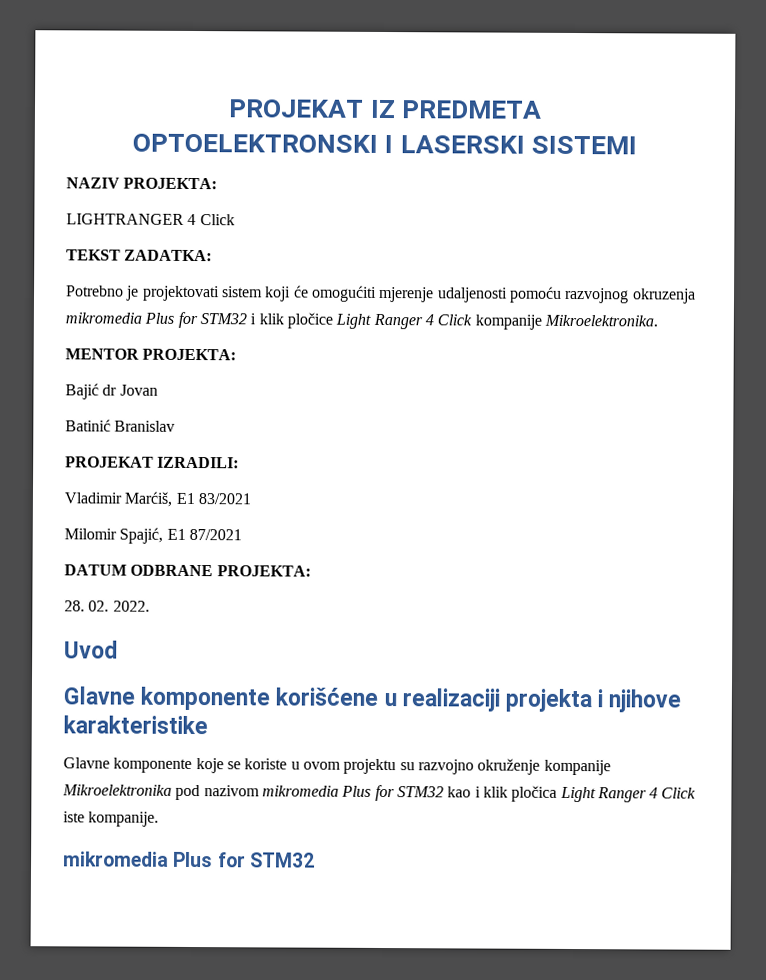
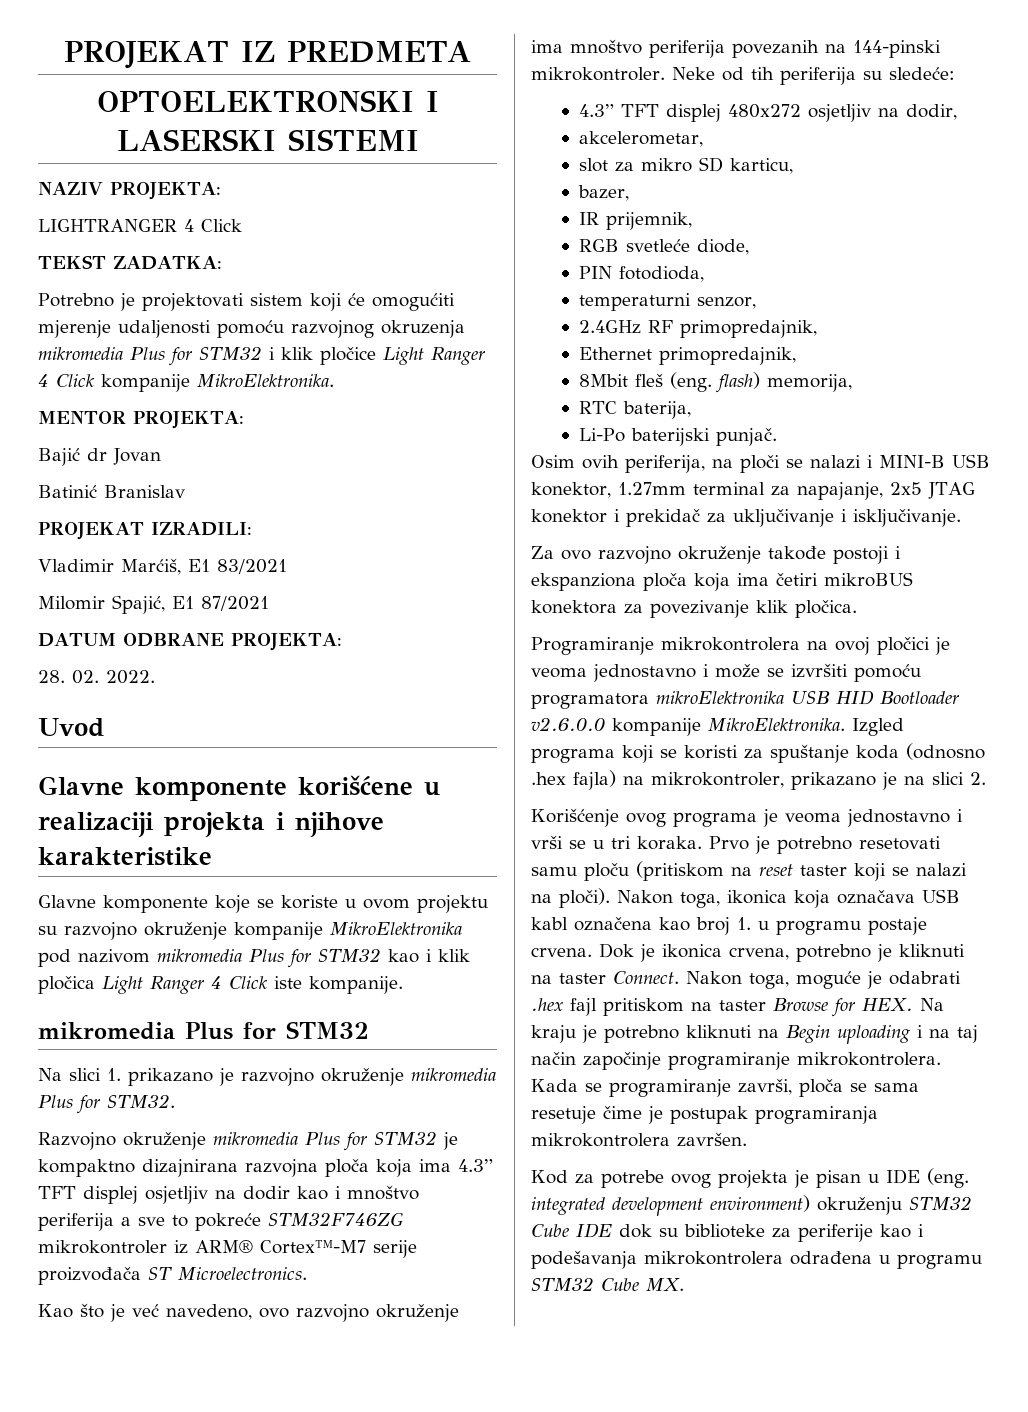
- Potrebno je projektovati sistem koji će omogućiti mjerenje udaljenosti pomoću razvojnog okruzenja mikromedia Plus for STM32 i klik pločice Light Ranger 4 Click kompanije Mikroelektronika.
+ Potrebno je projektovati sistem koji će omogućiti mjerenje udaljenosti pomoću razvojnog okruzenja mikromedia Plus for STM32 i klik pločice Light Ranger 4 Click kompanije MikroElektronika.
- Glavne komponente koje se koriste u ovom projektu su razvojno okruženje kompanije Mikroelektronika pod nazivom mikromedia Plus for STM32 kao i klik pločica Light Ranger 4 Click iste kompanije.
+ Glavne komponente koje se koriste u ovom projektu su razvojno okruženje kompanije MikroElektronika pod nazivom mikromedia Plus for STM32 kao i klik pločica Light Ranger 4 Click iste kompanije.
+ Na slici 1. prikazano je razvojno okruženje mikromedia Plus for STM32.
+ Razvojno okruženje mikromedia Plus for STM32 je kompaktno dizajnirana razvojna ploča koja ima 4.3” TFT displej osjetljiv na dodir kao i mnoštvo periferija a sve to pokreće STM32F746ZG mikrokontroler iz ARM® Cortex™-M7 serije proizvođača ST Microelectronics.
+ Kao što je već navedeno, ovo razvojno okruženje ima mnoštvo periferija povezanih na 144-pinski mikrokontroler. Neke od tih periferija su sledeće:
+ 4.3” TFT displej 480x272 osjetljiv na dodir,
+ akcelerometar,
+ slot za mikro SD karticu,
+ bazer,
+ IR prijemnik,
+ RGB svetleće diode,
+ PIN fotodioda,
+ temperaturni senzor,
+ 2.4GHz RF primopredajnik,
+ Ethernet primopredajnik,
+ 8Mbit fleš (eng. flash) memorija,
+ RTC baterija,
+ Li-Po baterijski punjač.
+ Osim ovih periferija, na ploči se nalazi i MINI-B USB konektor, 1.27mm terminal za napajanje, 2x5 JTAG konektor i prekidač za uključivanje i isključivanje.
+ Za ovo razvojno okruženje takođe postoji i ekspanziona ploča koja ima četiri mikroBUS konektora za povezivanje klik pločica.
+ Programiranje mikrokontrolera na ovoj pločici je veoma jednostavno i može se izvršiti pomoću programatora mikroElektronika USB HID Bootloader v2.6.0.0 kompanije MikroElektronika. Izgled programa koji se koristi za spuštanje koda (odnosno .hex fajla) na mikrokontroler, prikazano je na slici 2.
+ Korišćenje ovog programa je veoma jednostavno i vrši se u tri koraka. Prvo je potrebno resetovati samu ploču (pritiskom na reset taster koji se nalazi na ploči). Nakon toga, ikonica koja označava USB kabl označena kao broj 1. u programu postaje crvena. Dok je ikonica crvena, potrebno je kliknuti na taster Connect. Nakon toga, moguće je odabrati .hex fajl pritiskom na taster Browse for HEX. Na kraju je potrebno kliknuti na Begin uploading i na taj način započinje programiranje mikrokontrolera. Kada se programiranje završi, ploča se sama resetuje čime je postupak programiranja mikrokontrolera završen.
+ Kod za potrebe ovog projekta je pisan u IDE (eng. integrated development environment) okruženju STM32 Cube IDE dok su biblioteke za periferije kao i podešavanja mikrokontrolera odrađena u programu STM32 Cube MX.

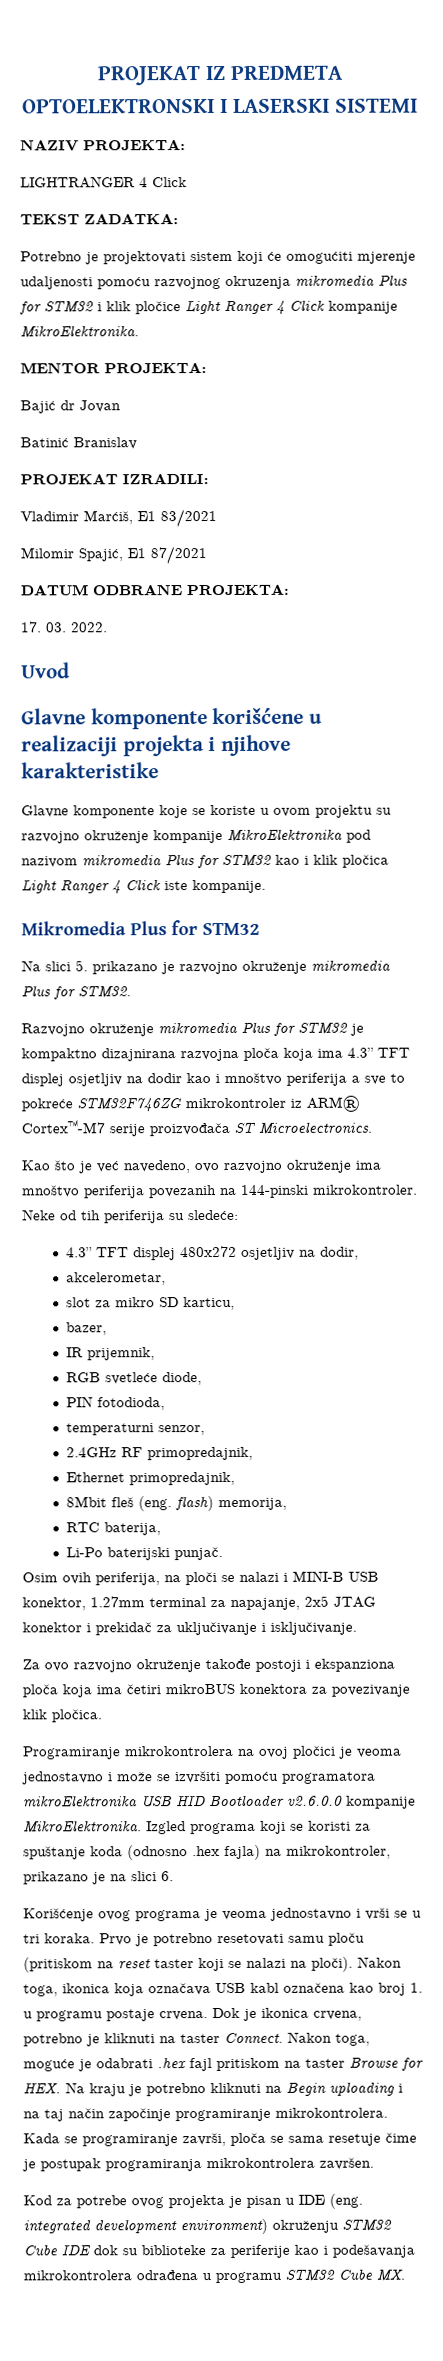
- 28. 02. 2022.
+ 17. 03. 2022.
  Glavne komponente koje se koriste u ovom projektu su razvojno okruženje kompanije MikroElektronika pod nazivom mikromedia Plus for STM32 kao i klik pločica Light Ranger 4 Click iste kompanije.
- mikromedia Plus for STM32
+ Mikromedia Plus for STM32
- Na slici 1. prikazano je razvojno okruženje mikromedia Plus for STM32.
+ Na slici 5. prikazano je razvojno okruženje mikromedia Plus for STM32.
- Izgled programa koji se koristi za spuštanje koda (odnosno .hex fajla) na mikrokontroler, prikazano je na slici 2.
+ Izgled programa koji se koristi za spuštanje koda (odnosno .hex fajla) na mikrokontroler, prikazano je na slici 6.

